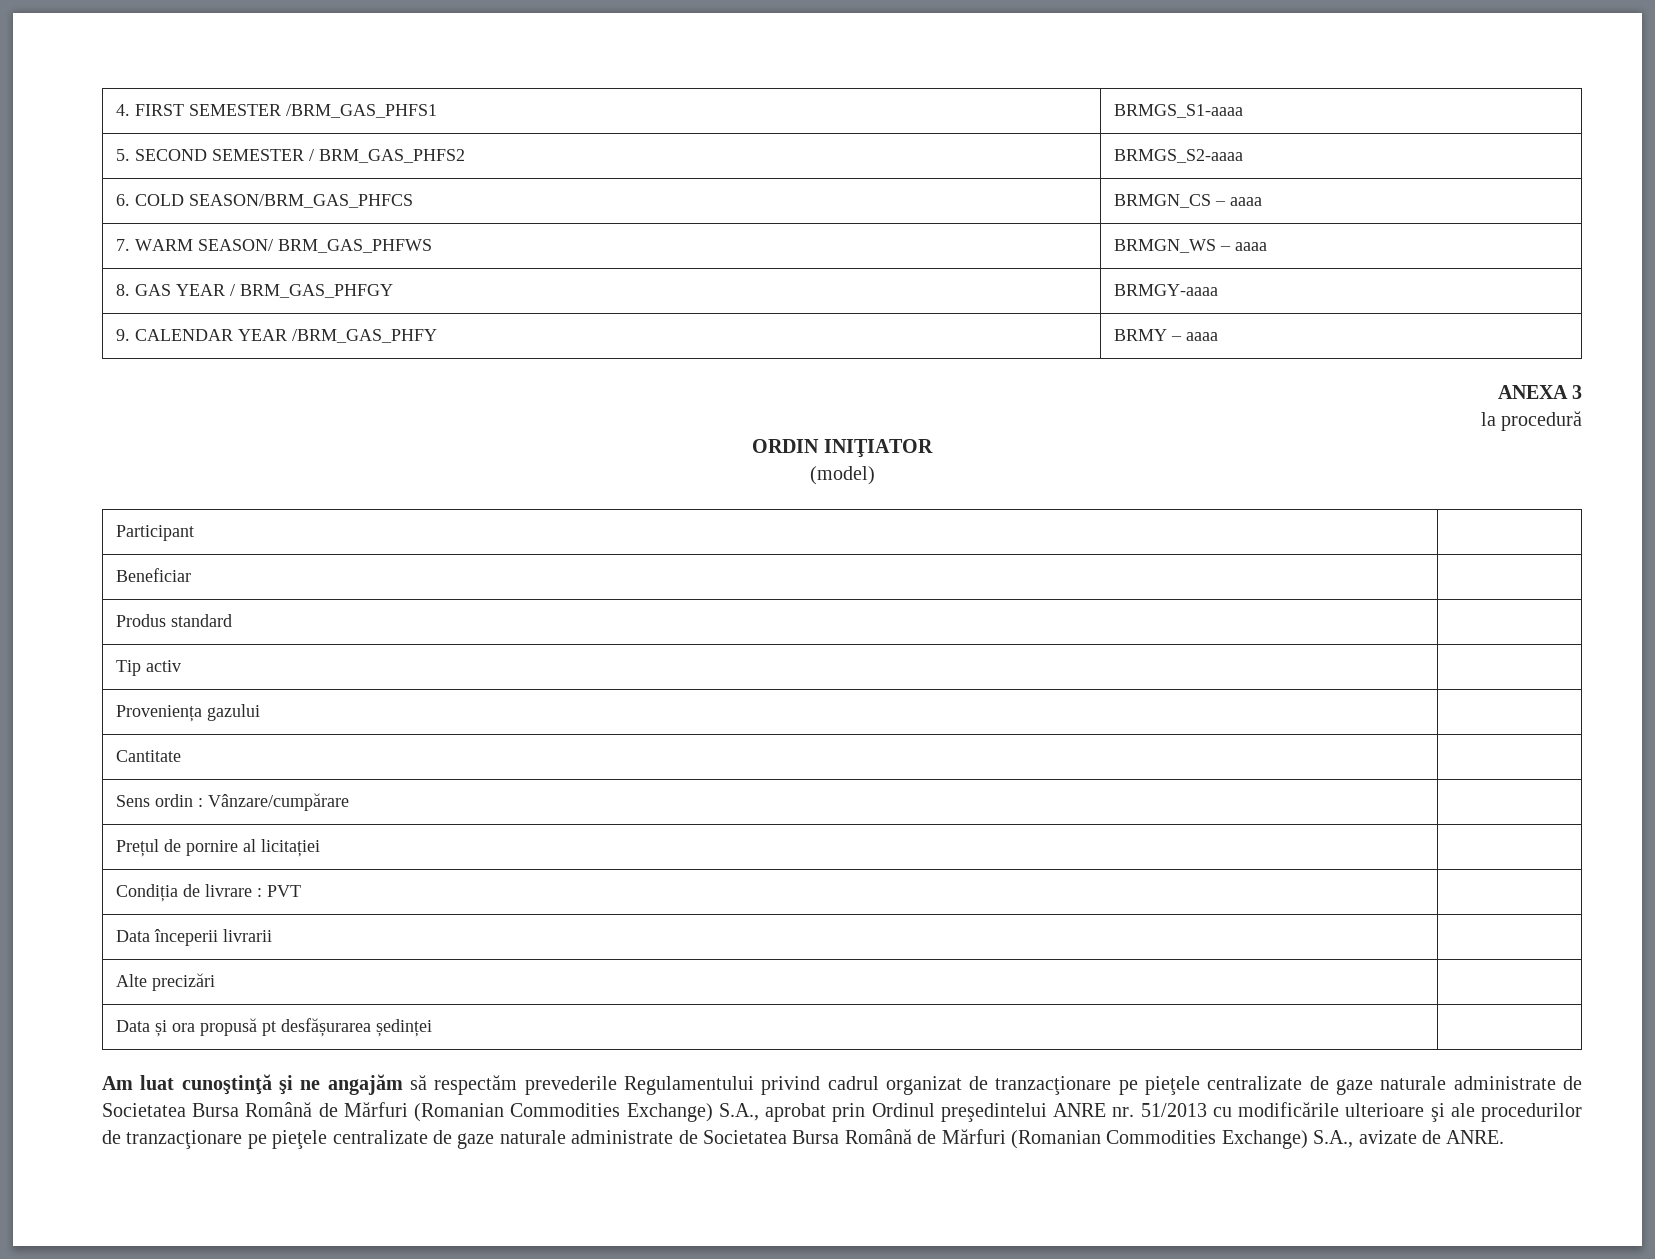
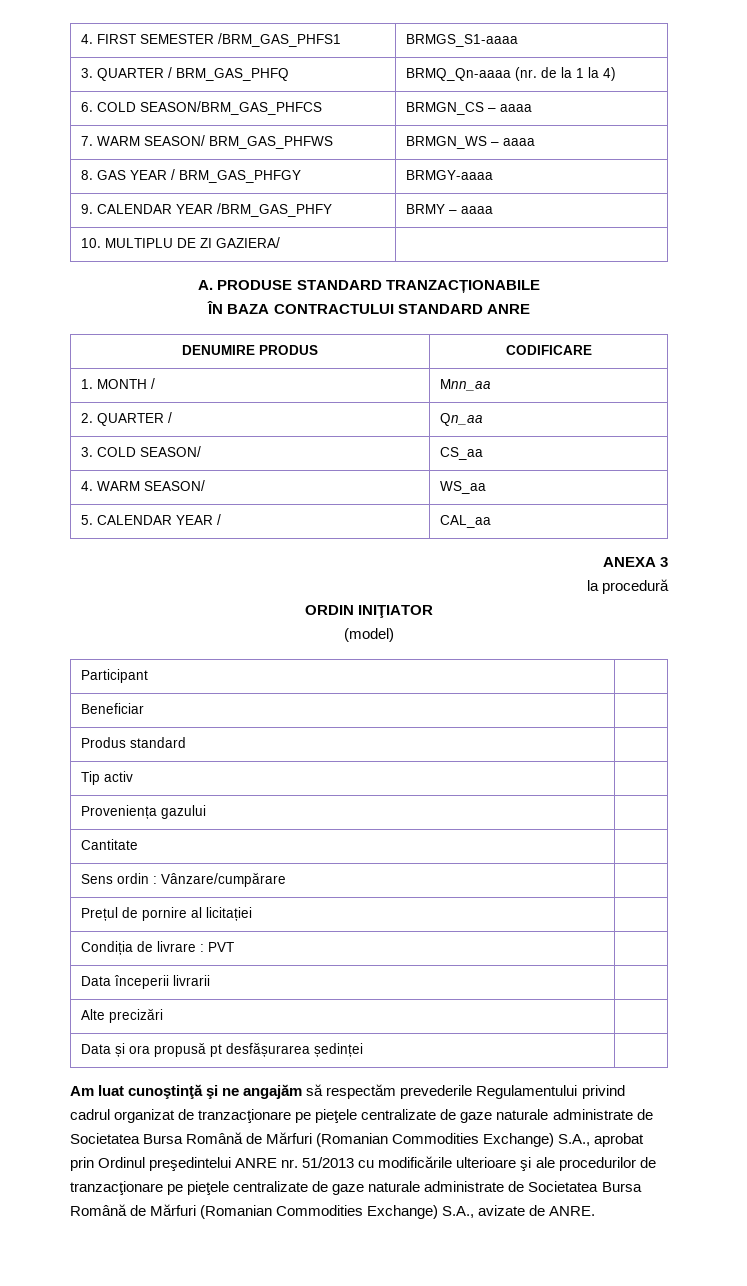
- 5. SECOND SEMESTER / BRM_GAS_PHFS2 | BRMGS_S2-aaaa
+ 3. QUARTER / BRM_GAS_PHFQ | BRMQ_Qn-aaaa (nr. de la 1 la 4)
+ 10. MULTIPLU DE ZI GAZIERA/ |
+ A. PRODUSE STANDARD TRANZACȚIONABILE
+ ÎN BAZA CONTRACTULUI STANDARD ANRE
+ DENUMIRE PRODUS | CODIFICARE
+ 1. MONTH / | Mnn_aa
+ 2. QUARTER / | Qn_aa
+ 3. COLD SEASON/ | CS_aa
+ 4. WARM SEASON/ | WS_aa
+ 5. CALENDAR YEAR / | CAL_aa

